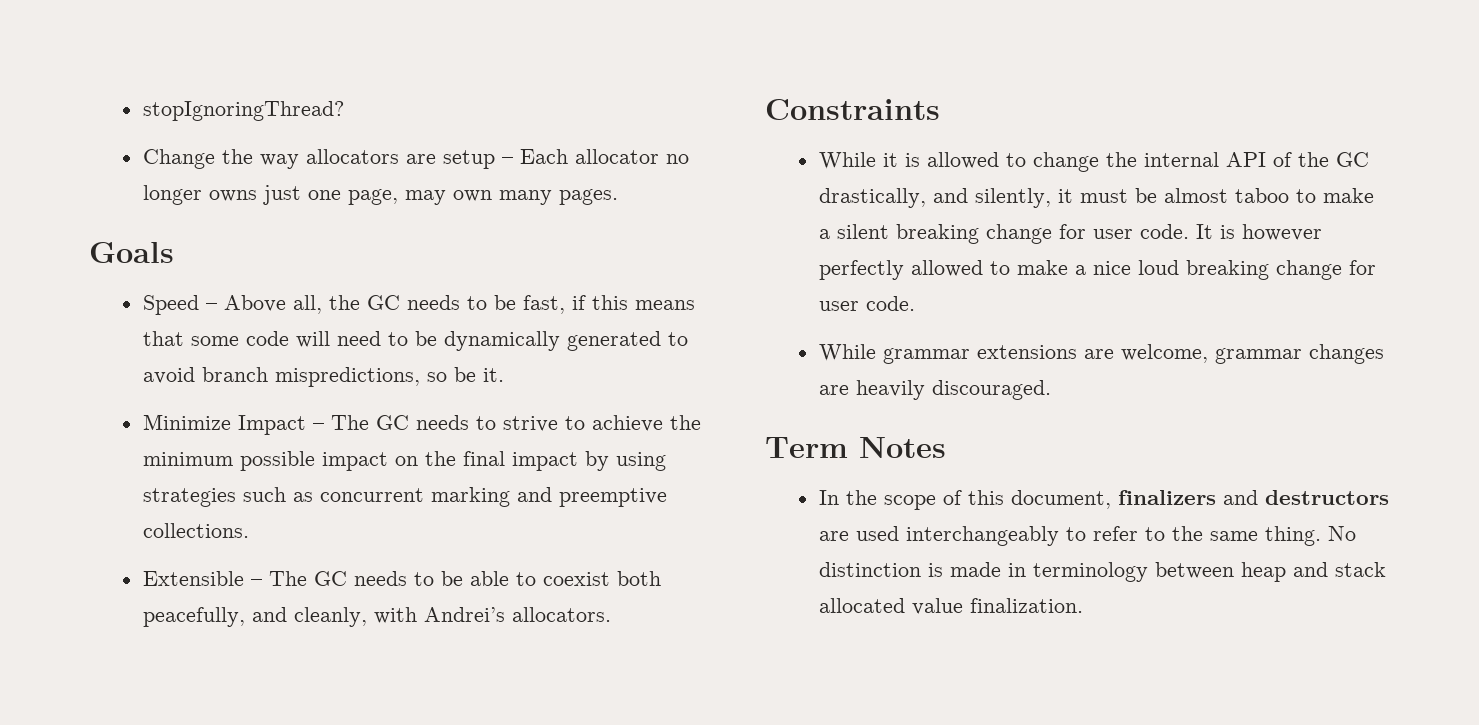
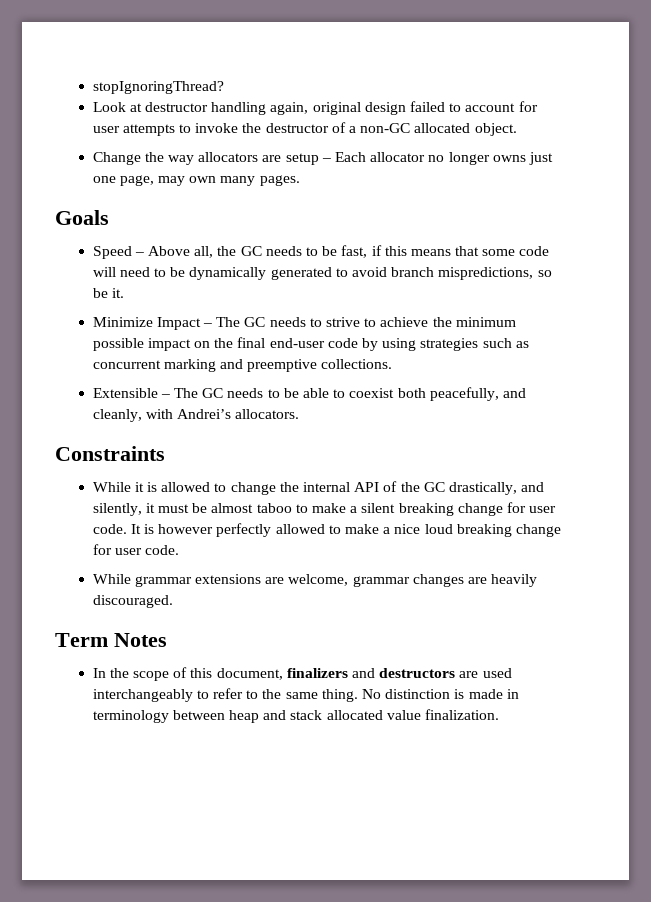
+ Look at destructor handling again, original design failed to account for user attempts to invoke the destructor of a non-GC allocated object.
- Minimize Impact – The GC needs to strive to achieve the minimum possible impact on the final impact by using strategies such as concurrent marking and preemptive collections.
+ Minimize Impact – The GC needs to strive to achieve the minimum possible impact on the final end-user code by using strategies such as concurrent marking and preemptive collections.

